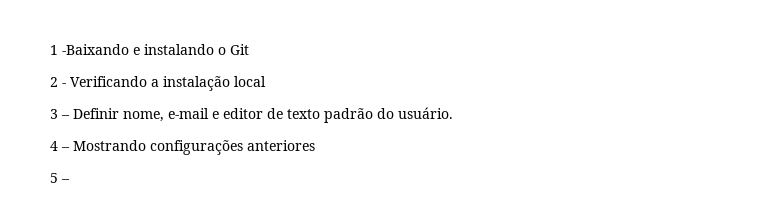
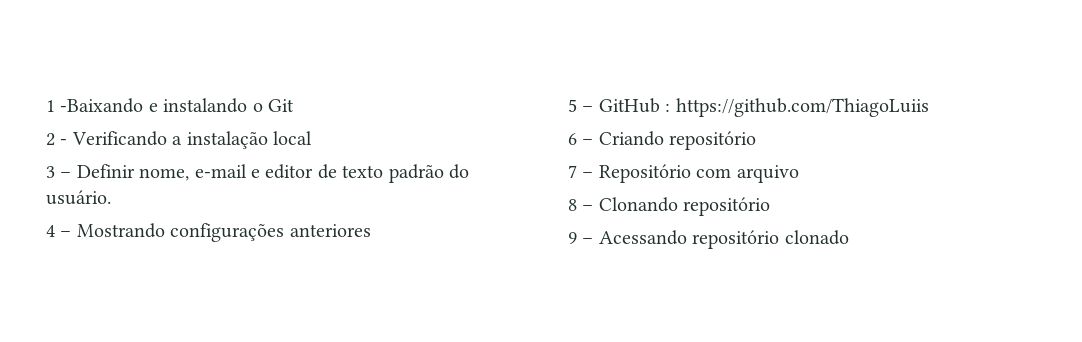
- 5 –
+ 5 – GitHub : https://github.com/ThiagoLuiis
+ 6 – Criando repositório
+ 7 – Repositório com arquivo
+ 8 – Clonando repositório
+ 9 – Acessando repositório clonado

